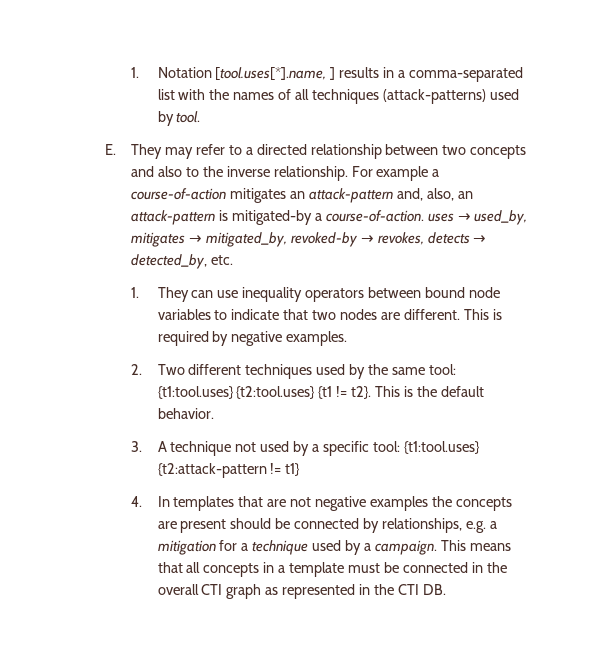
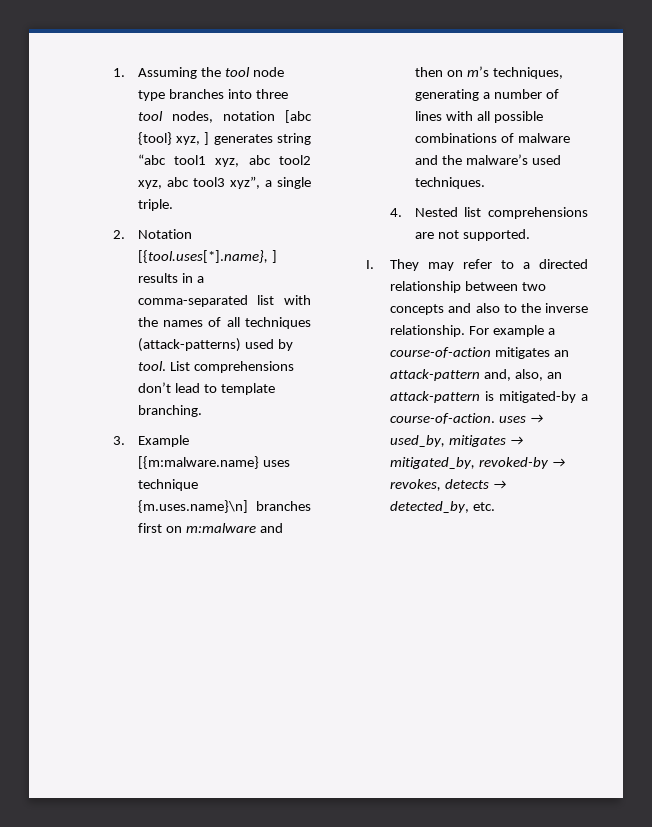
- 1. Notation [tool.uses[*].name, ] results in a comma-separated list with the names of all techniques (attack-patterns) used by tool.
- E. They may refer to a directed relationship between two concepts and also to the inverse relationship.
+ 1. Assuming the tool node type branches into three tool nodes, notation [abc {tool} xyz, ] generates string “abc tool1 xyz, abc tool2 xyz, abc tool3 xyz”, a single triple.
+ 2. Notation [{tool.uses[*].name}, ] results in a comma-separated list with the names of all techniques (attack-patterns) used by tool. List comprehensions don’t lead to template branching.
+ 3. Example [{m:malware.name} uses technique {m.uses.name}\n] branches first on m:malware and then on m’s techniques, generating a number of lines with all possible combinations of malware and the malware’s used techniques.
+ 4. Nested list comprehensions are not supported.
+ I. They may refer to a directed relationship between two concepts and also to the inverse relationship.
- 1. They can use inequality operators between bound node variables to indicate that two nodes are different. This is required by negative examples.
- 2. Two different techniques used by the same tool: {t1:tool.uses} {t2:tool.uses} {t1 != t2}. This is the default behavior.
- 3. A technique not used by a specific tool: {t1:tool.uses} {t2:attack-pattern != t1}
- 4. In templates that are not negative examples the concepts are present should be connected by relationships, e.g. a mitigation for a technique used by a campaign. This means that all concepts in a template must be connected in the overall CTI graph as represented in the CTI DB.

